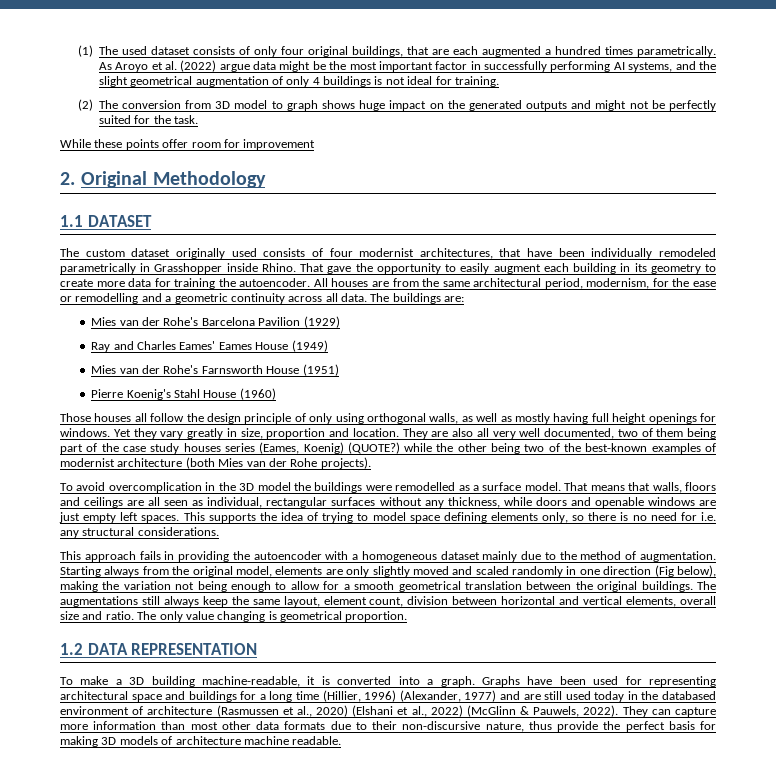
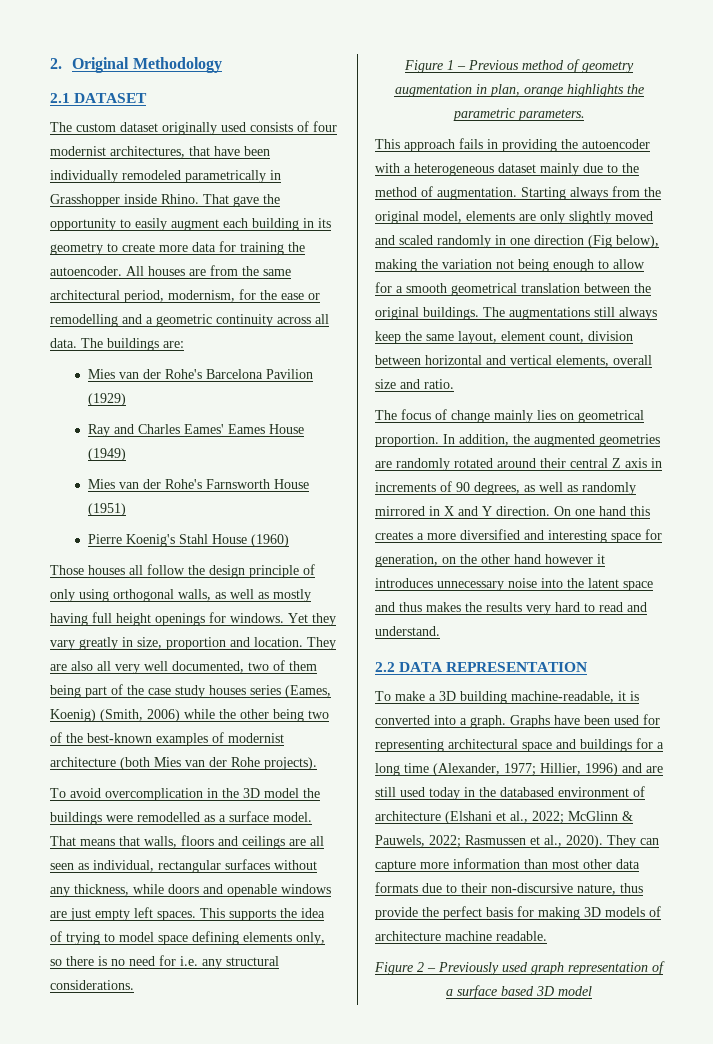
- (1) The used dataset consists of only four original buildings, that are each augmented a hundred times parametrically. As Aroyo et al. (2022) argue data might be the most important factor in successfully performing AI systems, and the slight geometrical augmentation of only 4 buildings is not ideal for training.
- (2) The conversion from 3D model to graph shows huge impact on the generated outputs and might not be perfectly suited for the task.
- While these points offer room for improvement
- 1.1 DATASET
+ 2.1 DATASET
- They are also all very well documented, two of them being part of the case study houses series (Eames, Koenig) (QUOTE?) while the other being two of the best-known examples of modernist architecture (both Mies van der Rohe projects).
+ They are also all very well documented, two of them being part of the case study houses series (Eames, Koenig) (Smith, 2006) while the other being two of the best-known examples of modernist architecture (both Mies van der Rohe projects).
+ Figure 1 – Previous method of geometry augmentation in plan, orange highlights the parametric parameters.
- This approach fails in providing the autoencoder with a homogeneous dataset mainly due to the method of augmentation.
+ This approach fails in providing the autoencoder with a heterogeneous dataset mainly due to the method of augmentation.
- The augmentations still always keep the same layout, element count, division between horizontal and vertical elements, overall size and ratio. The only value changing is geometrical proportion.
- 1.2 DATA REPRESENTATION
+ The augmentations still always keep the same layout, element count, division between horizontal and vertical elements, overall size and ratio.
+ The focus of change mainly lies on geometrical proportion. In addition, the augmented geometries are randomly rotated around their central Z axis in increments of 90 degrees, as well as randomly mirrored in X and Y direction. On one hand this creates a more diversified and interesting space for generation, on the other hand however it introduces unnecessary noise into the latent space and thus makes the results very hard to read and understand.
+ 2.2 DATA REPRESENTATION
- Graphs have been used for representing architectural space and buildings for a long time (Hillier, 1996) (Alexander, 1977) and are still used today in the databased environment of architecture (Rasmussen et al., 2020) (Elshani et al., 2022) (McGlinn & Pauwels, 2022).
+ Graphs have been used for representing architectural space and buildings for a long time (Alexander, 1977; Hillier, 1996) and are still used today in the databased environment of architecture (Elshani et al., 2022; McGlinn & Pauwels, 2022; Rasmussen et al., 2020).
+ Figure 2 – Previously used graph representation of a surface based 3D model

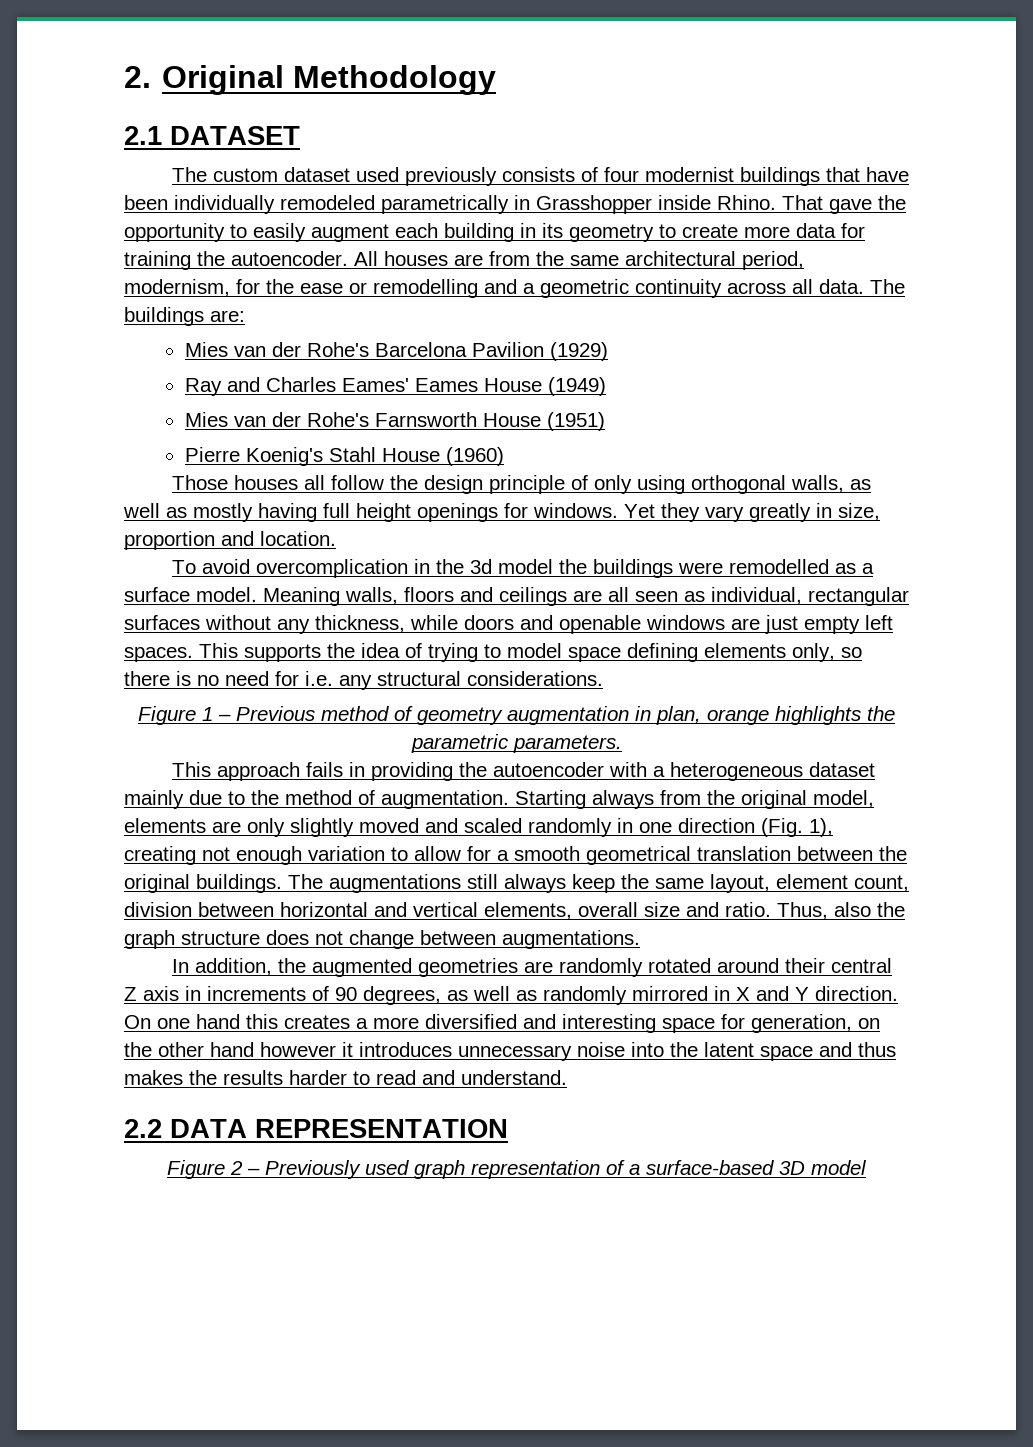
- The custom dataset originally used consists of four modernist architectures, that have been individually remodeled parametrically in Grasshopper inside Rhino.
+ The custom dataset used previously consists of four modernist buildings that have been individually remodeled parametrically in Grasshopper inside Rhino.
- They are also all very well documented, two of them being part of the case study houses series (Eames, Koenig) (Smith, 2006) while the other being two of the best-known examples of modernist architecture (both Mies van der Rohe projects).
- To avoid overcomplication in the 3D model the buildings were remodelled as a surface model.
+ To avoid overcomplication in the 3d model the buildings were remodelled as a surface model.
- That means that walls, floors and ceilings are all seen as individual, rectangular surfaces without any thickness, while doors and openable windows are just empty left spaces.
+ Meaning walls, floors and ceilings are all seen as individual, rectangular surfaces without any thickness, while doors and openable windows are just empty left spaces.
- Starting always from the original model, elements are only slightly moved and scaled randomly in one direction (Fig below), making the variation not being enough to allow for a smooth geometrical translation between the original buildings.
+ Starting always from the original model, elements are only slightly moved and scaled randomly in one direction (Fig. 1), creating not enough variation to allow for a smooth geometrical translation between the original buildings.
- The augmentations still always keep the same layout, element count, division between horizontal and vertical elements, overall size and ratio.
- The focus of change mainly lies on geometrical proportion. In addition, the augmented geometries are randomly rotated around their central Z axis in increments of 90 degrees, as well as randomly mirrored in X and Y direction.
+ The augmentations still always keep the same layout, element count, division between horizontal and vertical elements, overall size and ratio. Thus, also the graph structure does not change between augmentations.
+ In addition, the augmented geometries are randomly rotated around their central Z axis in increments of 90 degrees, as well as randomly mirrored in X and Y direction.
- On one hand this creates a more diversified and interesting space for generation, on the other hand however it introduces unnecessary noise into the latent space and thus makes the results very hard to read and understand.
+ On one hand this creates a more diversified and interesting space for generation, on the other hand however it introduces unnecessary noise into the latent space and thus makes the results harder to read and understand.
- To make a 3D building machine-readable, it is converted into a graph. Graphs have been used for representing architectural space and buildings for a long time (Alexander, 1977; Hillier, 1996) and are still used today in the databased environment of architecture (Elshani et al., 2022; McGlinn & Pauwels, 2022; Rasmussen et al., 2020). They can capture more information than most other data formats due to their non-discursive nature, thus provide the perfect basis for making 3D models of architecture machine readable.
- Figure 2 – Previously used graph representation of a surface based 3D model
+ Figure 2 – Previously used graph representation of a surface-based 3D model

